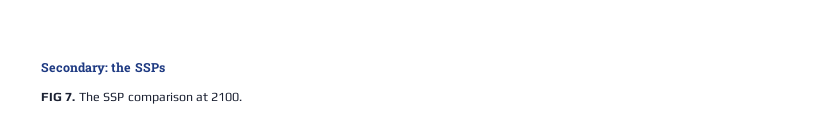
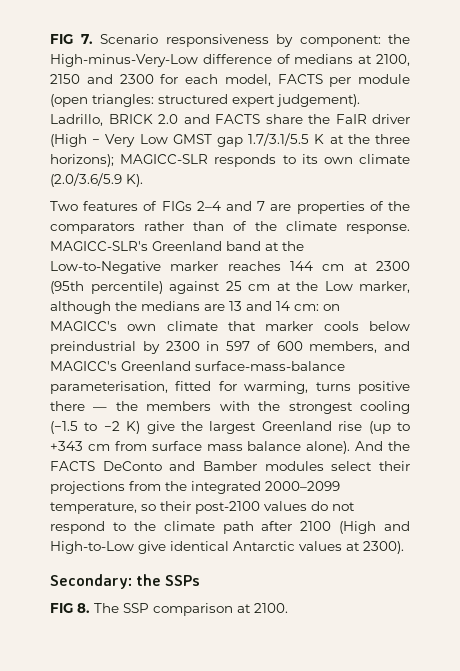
+ FIG 7. Scenario responsiveness by component: the High-minus-Very-Low difference of medians at 2100, 2150 and 2300 for each model, FACTS per module (open triangles: structured expert judgement). Ladrillo, BRICK 2.0 and FACTS share the FaIR driver (High − Very Low GMST gap 1.7/3.1/5.5 K at the three horizons); MAGICC-SLR responds to its own climate (2.0/3.6/5.9 K).
+ Two features of FIGs 2–4 and 7 are properties of the comparators rather than of the climate response. MAGICC-SLR's Greenland band at the Low-to-Negative marker reaches 144 cm at 2300 (95th percentile) against 25 cm at the Low marker, although the medians are 13 and 14 cm: on MAGICC's own climate that marker cools below preindustrial by 2300 in 597 of 600 members, and MAGICC's Greenland surface-mass-balance parameterisation, fitted for warming, turns positive there — the members with the strongest cooling (−1.5 to −2 K) give the largest Greenland rise (up to +343 cm from surface mass balance alone). And the FACTS DeConto and Bamber modules select their projections from the integrated 2000–2099 temperature, so their post-2100 values do not respond to the climate path after 2100 (High and High-to-Low give identical Antarctic values at 2300).
- FIG 7. The SSP comparison at 2100.
+ FIG 8. The SSP comparison at 2100.

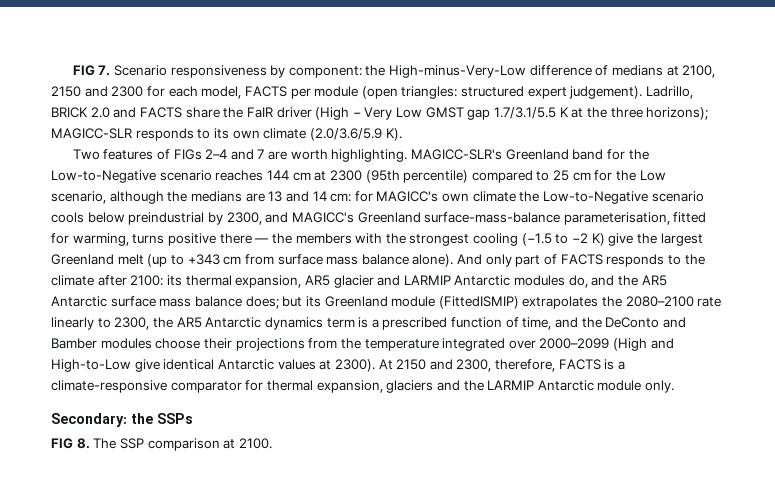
- Two features of FIGs 2–4 and 7 are properties of the comparators rather than of the climate response.
+ Two features of FIGs 2–4 and 7 are worth highlighting.
- MAGICC-SLR's Greenland band at the Low-to-Negative marker reaches 144 cm at 2300 (95th percentile) against 25 cm at the Low marker, although the medians are 13 and 14 cm:
+ MAGICC-SLR's Greenland band for the Low-to-Negative scenario reaches 144 cm at 2300 (95th percentile) compared to 25 cm for the Low scenario, although the medians are 13 and 14 cm:
- on MAGICC's own climate that marker cools below preindustrial by 2300 in 597 of 600 members, and MAGICC's Greenland surface-mass-balance parameterisation, fitted for warming, turns positive there — the members with the strongest cooling (−1.5 to −2 K) give the largest Greenland rise (up to +343 cm from surface mass balance alone).
+ for MAGICC's own climate the Low-to-Negative scenario cools below preindustrial by 2300, and MAGICC's Greenland surface-mass-balance parameterisation, fitted for warming, turns positive there — the members with the strongest cooling (−1.5 to −2 K) give the largest Greenland melt (up to +343 cm from surface mass balance alone).
- And the FACTS DeConto and Bamber modules select their projections from the integrated 2000–2099 temperature, so their post-2100 values do not respond to the climate path after 2100 (High and High-to-Low give identical Antarctic values at 2300).
+ And only part of FACTS responds to the climate after 2100: its thermal expansion, AR5 glacier and LARMIP Antarctic modules do, and the AR5 Antarctic surface mass balance does; but its Greenland module (FittedISMIP) extrapolates the 2080–2100 rate linearly to 2300, the AR5 Antarctic dynamics term is a prescribed function of time, and the DeConto and Bamber modules choose their projections from the temperature integrated over 2000–2099 (High and High-to-Low give identical Antarctic values at 2300). At 2150 and 2300, therefore, FACTS is a climate-responsive comparator for thermal expansion, glaciers and the LARMIP Antarctic module only.

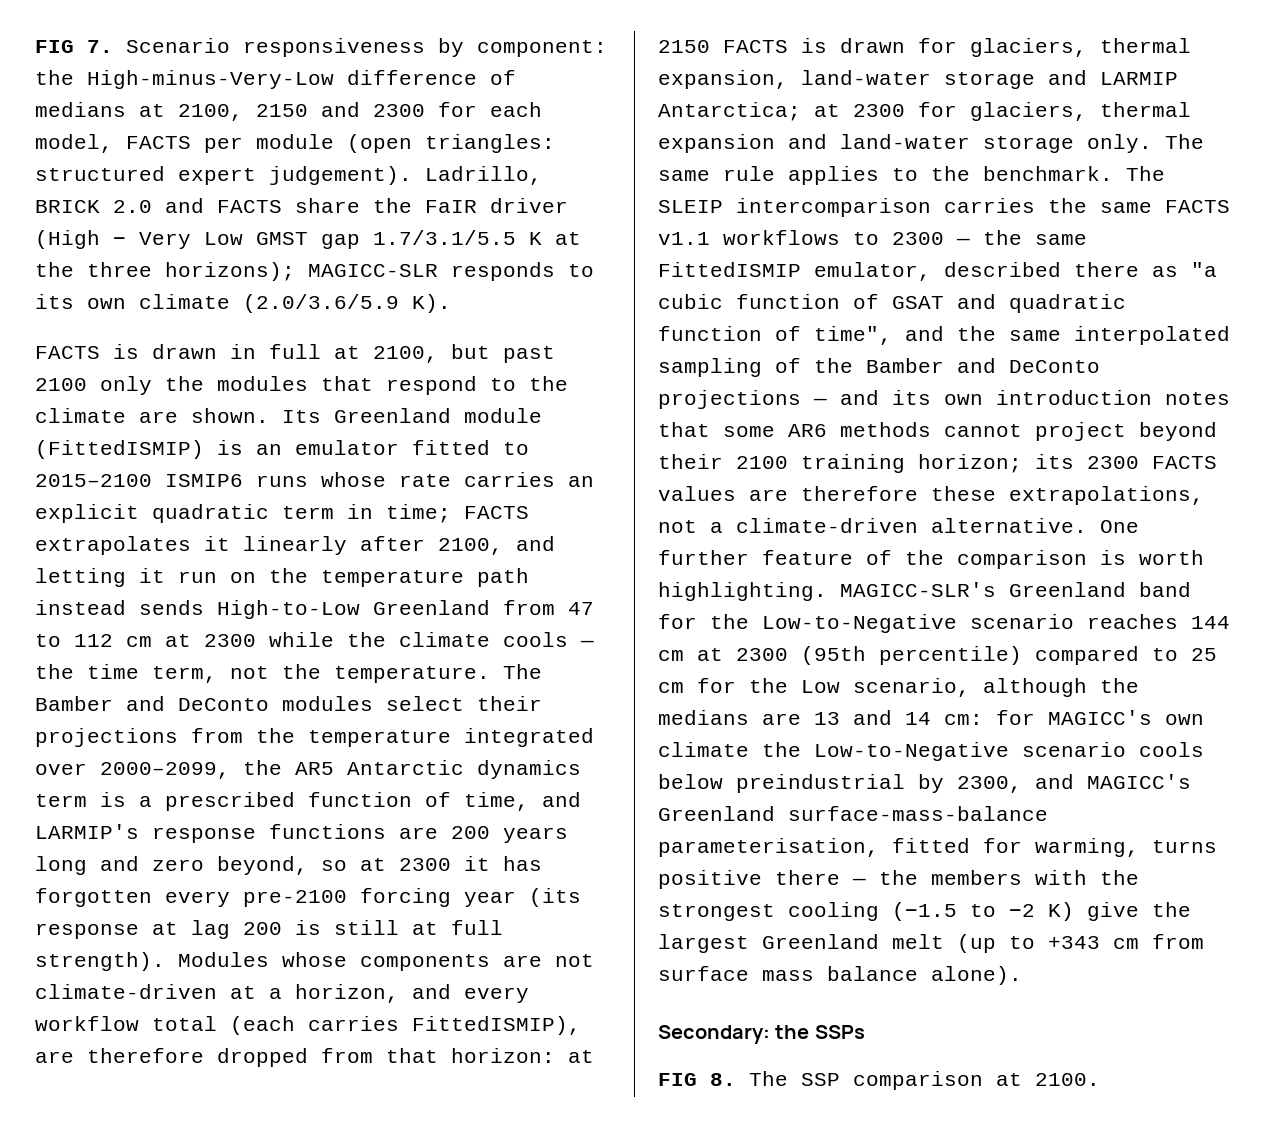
- Two features of FIGs 2–4 and 7 are worth highlighting.
+ FACTS is drawn in full at 2100, but past 2100 only the modules that respond to the climate are shown. Its Greenland module (FittedISMIP) is an emulator fitted to 2015–2100 ISMIP6 runs whose rate carries an explicit quadratic term in time; FACTS extrapolates it linearly after 2100, and letting it run on the temperature path instead sends High-to-Low Greenland from 47 to 112 cm at 2300 while the climate cools — the time term, not the temperature. The Bamber and DeConto modules select their projections from the temperature integrated over 2000–2099, the AR5 Antarctic dynamics term is a prescribed function of time, and LARMIP's response functions are 200 years long and zero beyond, so at 2300 it has forgotten every pre-2100 forcing year (its response at lag 200 is still at full strength). Modules whose components are not climate-driven at a horizon, and every workflow total (each carries FittedISMIP), are therefore dropped from that horizon: at 2150 FACTS is drawn for glaciers, thermal expansion, land-water storage and LARMIP Antarctica; at 2300 for glaciers, thermal expansion and land-water storage only. The same rule applies to the benchmark. The SLEIP intercomparison carries the same FACTS v1.1 workflows to 2300 — the same FittedISMIP emulator, described there as "a cubic function of GSAT and quadratic function of time", and the same interpolated sampling of the Bamber and DeConto projections — and its own introduction notes that some AR6 methods cannot project beyond their 2100 training horizon; its 2300 FACTS values are therefore these extrapolations, not a climate-driven alternative. One further feature of the comparison is worth highlighting.
- And only part of FACTS responds to the climate after 2100: its thermal expansion, AR5 glacier and LARMIP Antarctic modules do, and the AR5 Antarctic surface mass balance does; but its Greenland module (FittedISMIP) extrapolates the 2080–2100 rate linearly to 2300, the AR5 Antarctic dynamics term is a prescribed function of time, and the DeConto and Bamber modules choose their projections from the temperature integrated over 2000–2099 (High and High-to-Low give identical Antarctic values at 2300). At 2150 and 2300, therefore, FACTS is a climate-responsive comparator for thermal expansion, glaciers and the LARMIP Antarctic module only.

